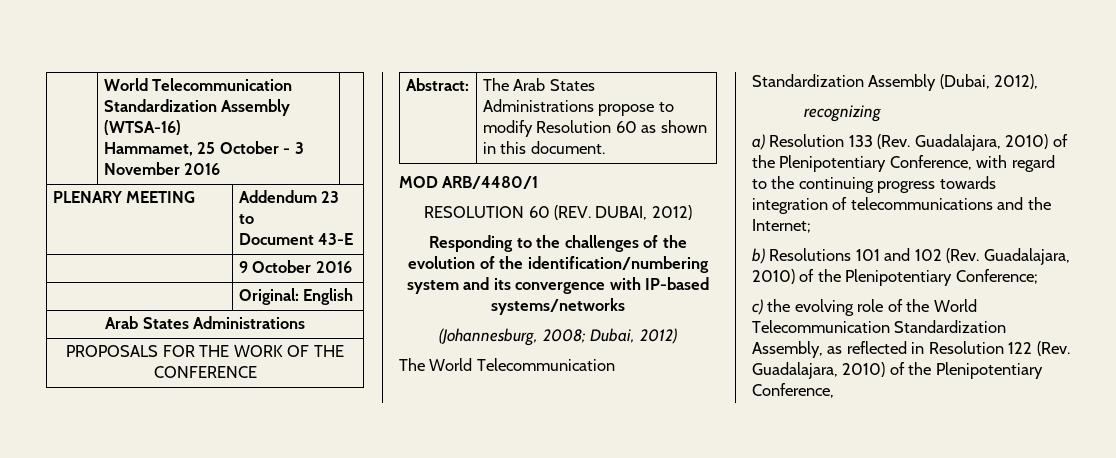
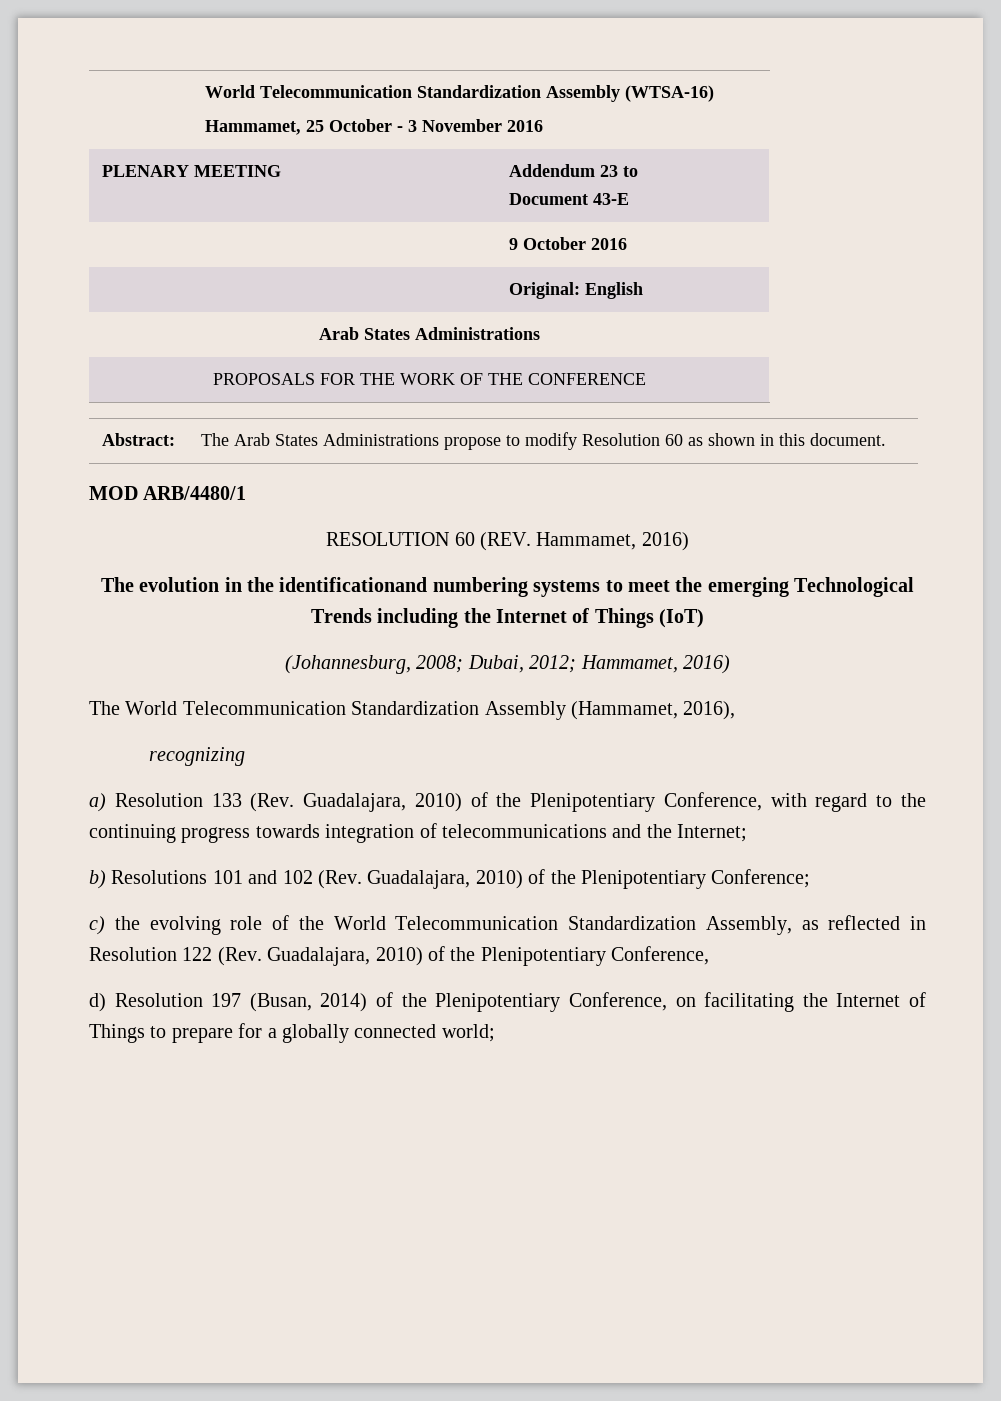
- RESOLUTION 60 (REV. DUBAI, 2012)
- Responding to the challenges of the evolution of the identification/numbering system and its convergence with IP-based systems/networks
+ RESOLUTION 60 (REV. Hammamet, 2016)
+ The evolution in the identificationand numbering systems to meet the emerging Technological Trends including the Internet of Things (IoT)
- (Johannesburg, 2008; Dubai, 2012)
+ (Johannesburg, 2008; Dubai, 2012; Hammamet, 2016)
- The World Telecommunication Standardization Assembly (Dubai, 2012),
+ The World Telecommunication Standardization Assembly (Hammamet, 2016),
+ d) Resolution 197 (Busan, 2014) of the Plenipotentiary Conference, on facilitating the Internet of Things to prepare for a globally connected world;

